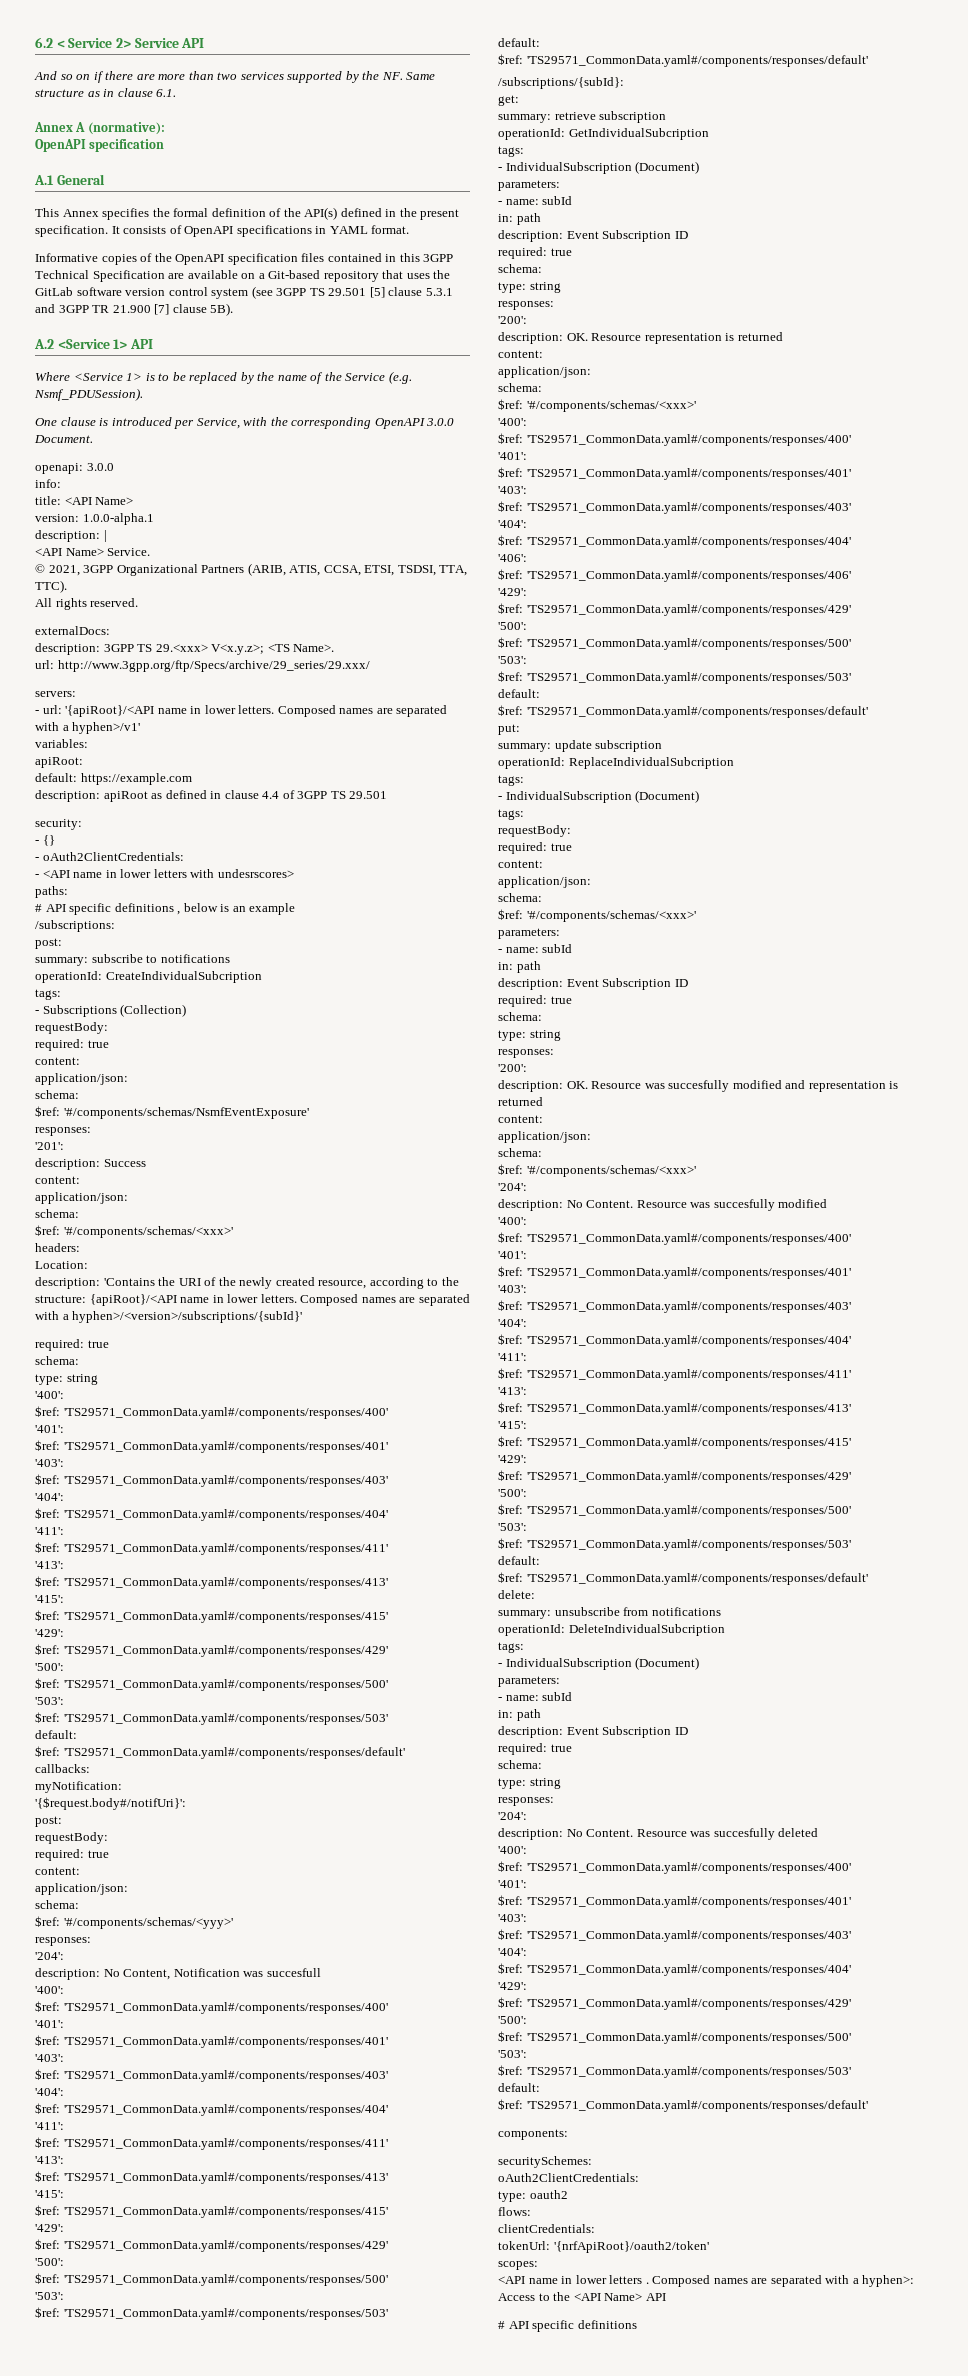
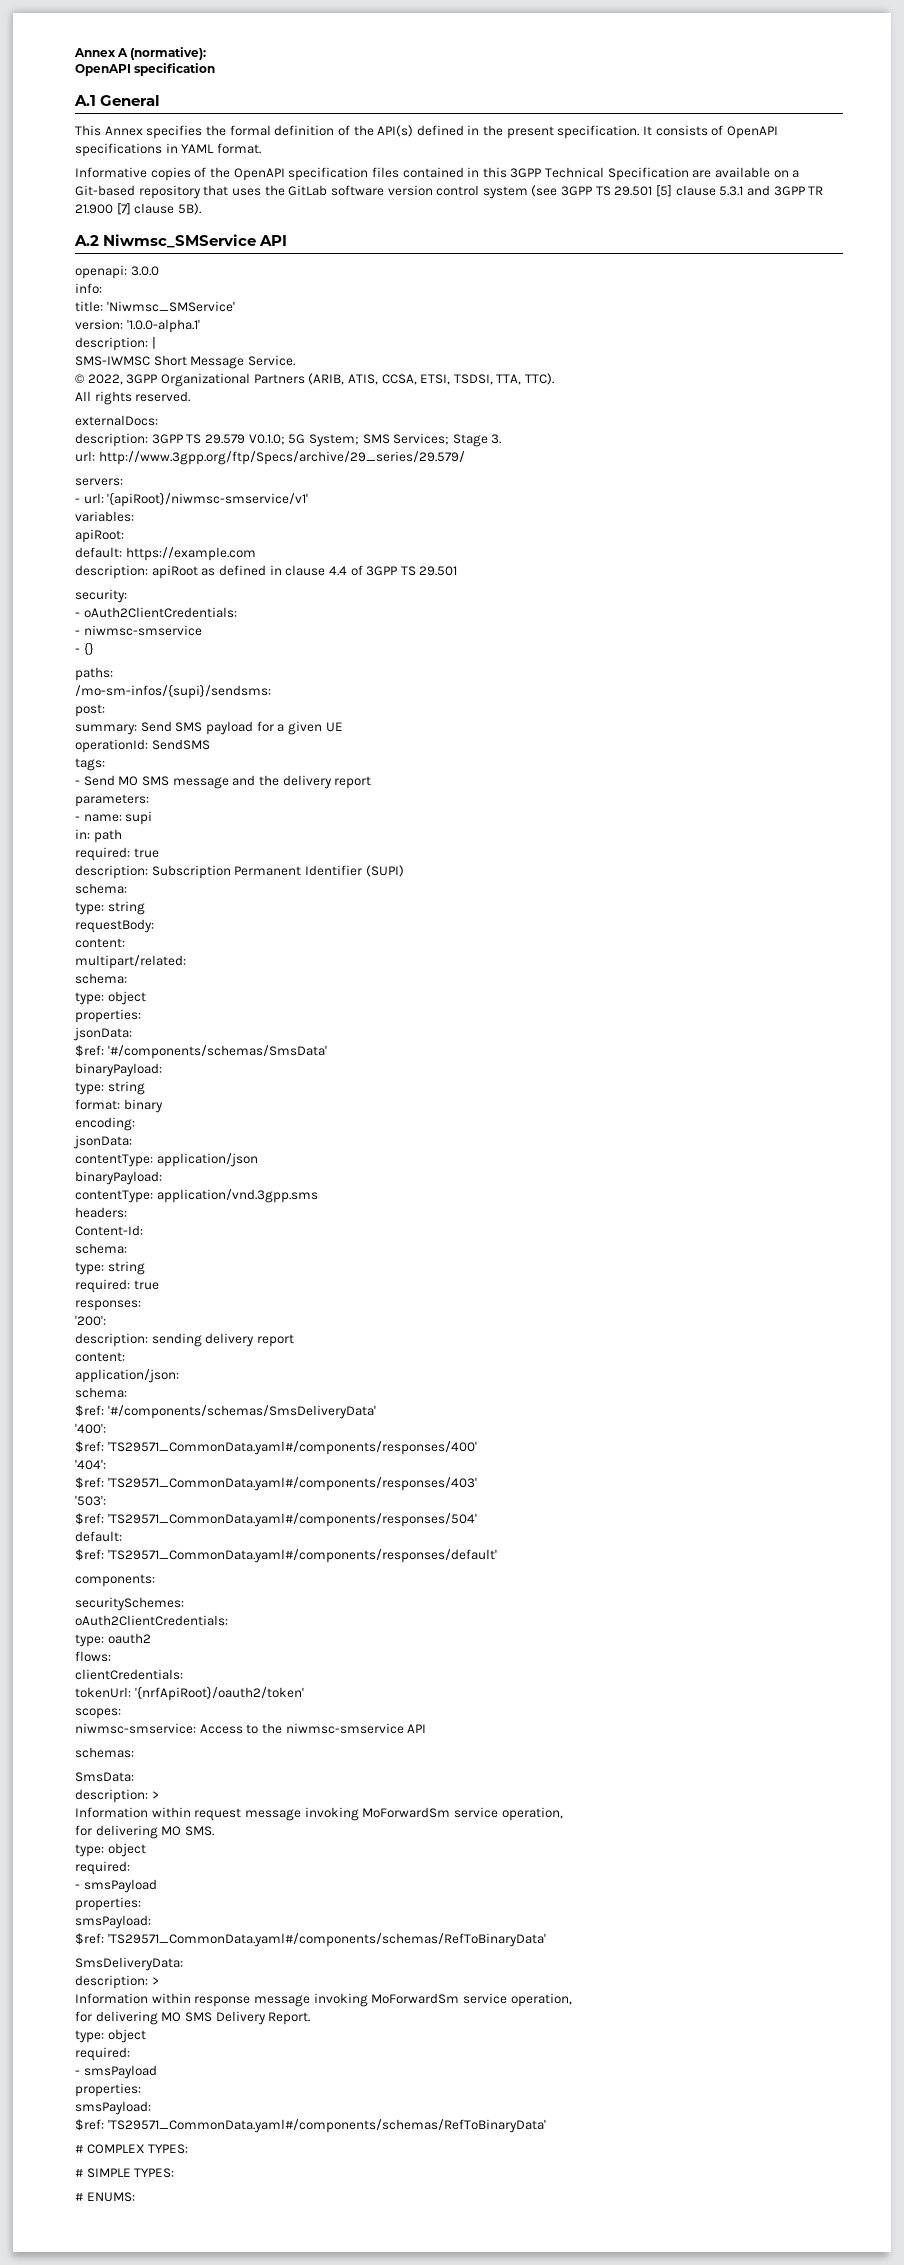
- 6.2 < Service 2> Service API
- And so on if there are more than two services supported by the NF. Same structure as in clause 6.1.
- A.2 <Service 1> API
- Where <Service 1> is to be replaced by the name of the Service (e.g. Nsmf_PDUSession).
- One clause is introduced per Service, with the corresponding OpenAPI 3.0.0 Document.
+ A.2 Niwmsc_SMService API
- title: <API Name>
+ title: 'Niwmsc_SMService'
- version: 1.0.0-alpha.1
+ version: '1.0.0-alpha.1'
- <API Name> Service.
+ SMS-IWMSC Short Message Service.
- © 2021, 3GPP Organizational Partners (ARIB, ATIS, CCSA, ETSI, TSDSI, TTA, TTC).
+ © 2022, 3GPP Organizational Partners (ARIB, ATIS, CCSA, ETSI, TSDSI, TTA, TTC).
- description: 3GPP TS 29.<xxx> V<x.y.z>; <TS Name>.
- url: http://www.3gpp.org/ftp/Specs/archive/29_series/29.xxx/
+ description: 3GPP TS 29.579 V0.1.0; 5G System; SMS Services; Stage 3.
+ url: http://www.3gpp.org/ftp/Specs/archive/29_series/29.579/
- - url: '{apiRoot}/<API name in lower letters. Composed names are separated with a hyphen>/v1'
+ - url: '{apiRoot}/niwmsc-smservice/v1'
- - {}
- - <API name in lower letters with undesrscores>
+ - niwmsc-smservice
+ - {}
  paths:
- # API specific definitions , below is an example
- /subscriptions:
+ /mo-sm-infos/{supi}/sendsms:
  post:
- summary: subscribe to notifications
- operationId: CreateIndividualSubcription
+ summary: Send SMS payload for a given UE
+ operationId: SendSMS
  tags:
- - Subscriptions (Collection)
+ - Send MO SMS message and the delivery report
+ parameters:
+ - name: supi
+ in: path
+ required: true
+ description: Subscription Permanent Identifier (SUPI)
+ schema:
+ type: string
  requestBody:
+ content:
+ multipart/related:
+ schema:
+ type: object
+ properties:
+ jsonData:
+ $ref: '#/components/schemas/SmsData'
+ binaryPayload:
+ type: string
+ format: binary
+ encoding:
+ jsonData:
+ contentType: application/json
+ binaryPayload:
+ contentType: application/vnd.3gpp.sms
+ headers:
+ Content-Id:
+ schema:
+ type: string
  required: true
+ responses:
+ '200':
+ description: sending delivery report
  content:
  application/json:
  schema:
- $ref: '#/components/schemas/NsmfEventExposure'
- responses:
- '201':
- description: Success
- content:
- application/json:
- schema:
- $ref: '#/components/schemas/<xxx>'
- headers:
- Location:
- description: 'Contains the URI of the newly created resource, according to the structure: {apiRoot}/<API name in lower letters. Composed names are separated with a hyphen>/<version>/subscriptions/{subId}'
- required: true
- schema:
- type: string
+ $ref: '#/components/schemas/SmsDeliveryData'
  '400':
  $ref: 'TS29571_CommonData.yaml#/components/responses/400'
- '401':
- $ref: 'TS29571_CommonData.yaml#/components/responses/401'
- '403':
+ '404':
  $ref: 'TS29571_CommonData.yaml#/components/responses/403'
- '404':
- $ref: 'TS29571_CommonData.yaml#/components/responses/404'
- '411':
- $ref: 'TS29571_CommonData.yaml#/components/responses/411'
- '413':
- $ref: 'TS29571_CommonData.yaml#/components/responses/413'
- '415':
- $ref: 'TS29571_CommonData.yaml#/components/responses/415'
- '429':
- $ref: 'TS29571_CommonData.yaml#/components/responses/429'
- '500':
- $ref: 'TS29571_CommonData.yaml#/components/responses/500'
  '503':
- $ref: 'TS29571_CommonData.yaml#/components/responses/503'
- default:
- $ref: 'TS29571_CommonData.yaml#/components/responses/default'
- callbacks:
- myNotification:
- '{$request.body#/notifUri}':
- post:
- requestBody:
- required: true
- content:
- application/json:
- schema:
- $ref: '#/components/schemas/<yyy>'
- responses:
- '204':
- description: No Content, Notification was succesfull
- '400':
- $ref: 'TS29571_CommonData.yaml#/components/responses/400'
- '401':
- $ref: 'TS29571_CommonData.yaml#/components/responses/401'
- '403':
- $ref: 'TS29571_CommonData.yaml#/components/responses/403'
- '404':
- $ref: 'TS29571_CommonData.yaml#/components/responses/404'
- '411':
- $ref: 'TS29571_CommonData.yaml#/components/responses/411'
- '413':
- $ref: 'TS29571_CommonData.yaml#/components/responses/413'
- '415':
- $ref: 'TS29571_CommonData.yaml#/components/responses/415'
- '429':
- $ref: 'TS29571_CommonData.yaml#/components/responses/429'
- '500':
- $ref: 'TS29571_CommonData.yaml#/components/responses/500'
- '503':
- $ref: 'TS29571_CommonData.yaml#/components/responses/503'
- default:
- $ref: 'TS29571_CommonData.yaml#/components/responses/default'
- /subscriptions/{subId}:
- get:
- summary: retrieve subscription
- operationId: GetIndividualSubcription
- tags:
- - IndividualSubscription (Document)
- parameters:
- - name: subId
- in: path
- description: Event Subscription ID
- required: true
- schema:
- type: string
- responses:
- '200':
- description: OK. Resource representation is returned
- content:
- application/json:
- schema:
- $ref: '#/components/schemas/<xxx>'
- '400':
- $ref: 'TS29571_CommonData.yaml#/components/responses/400'
- '401':
- $ref: 'TS29571_CommonData.yaml#/components/responses/401'
- '403':
- $ref: 'TS29571_CommonData.yaml#/components/responses/403'
- '404':
- $ref: 'TS29571_CommonData.yaml#/components/responses/404'
- '406':
- $ref: 'TS29571_CommonData.yaml#/components/responses/406'
- '429':
- $ref: 'TS29571_CommonData.yaml#/components/responses/429'
- '500':
- $ref: 'TS29571_CommonData.yaml#/components/responses/500'
- '503':
- $ref: 'TS29571_CommonData.yaml#/components/responses/503'
- default:
- $ref: 'TS29571_CommonData.yaml#/components/responses/default'
- put:
- summary: update subscription
- operationId: ReplaceIndividualSubcription
- tags:
- - IndividualSubscription (Document)
- tags:
- requestBody:
- required: true
- content:
- application/json:
- schema:
- $ref: '#/components/schemas/<xxx>'
- parameters:
- - name: subId
- in: path
- description: Event Subscription ID
- required: true
- schema:
- type: string
- responses:
- '200':
- description: OK. Resource was succesfully modified and representation is returned
- content:
- application/json:
- schema:
- $ref: '#/components/schemas/<xxx>'
- '204':
- description: No Content. Resource was succesfully modified
- '400':
- $ref: 'TS29571_CommonData.yaml#/components/responses/400'
- '401':
- $ref: 'TS29571_CommonData.yaml#/components/responses/401'
- '403':
- $ref: 'TS29571_CommonData.yaml#/components/responses/403'
- '404':
- $ref: 'TS29571_CommonData.yaml#/components/responses/404'
- '411':
- $ref: 'TS29571_CommonData.yaml#/components/responses/411'
- '413':
- $ref: 'TS29571_CommonData.yaml#/components/responses/413'
- '415':
- $ref: 'TS29571_CommonData.yaml#/components/responses/415'
- '429':
- $ref: 'TS29571_CommonData.yaml#/components/responses/429'
- '500':
- $ref: 'TS29571_CommonData.yaml#/components/responses/500'
- '503':
- $ref: 'TS29571_CommonData.yaml#/components/responses/503'
- default:
- $ref: 'TS29571_CommonData.yaml#/components/responses/default'
- delete:
- summary: unsubscribe from notifications
- operationId: DeleteIndividualSubcription
- tags:
- - IndividualSubscription (Document)
- parameters:
- - name: subId
- in: path
- description: Event Subscription ID
- required: true
- schema:
- type: string
- responses:
- '204':
- description: No Content. Resource was succesfully deleted
- '400':
- $ref: 'TS29571_CommonData.yaml#/components/responses/400'
- '401':
- $ref: 'TS29571_CommonData.yaml#/components/responses/401'
- '403':
- $ref: 'TS29571_CommonData.yaml#/components/responses/403'
- '404':
- $ref: 'TS29571_CommonData.yaml#/components/responses/404'
- '429':
- $ref: 'TS29571_CommonData.yaml#/components/responses/429'
- '500':
- $ref: 'TS29571_CommonData.yaml#/components/responses/500'
- '503':
- $ref: 'TS29571_CommonData.yaml#/components/responses/503'
+ $ref: 'TS29571_CommonData.yaml#/components/responses/504'
- <API name in lower letters . Composed names are separated with a hyphen>: Access to the <API Name> API
- # API specific definitions
+ niwmsc-smservice: Access to the niwmsc-smservice API
+ schemas:
+ SmsData:
+ description: >
+ Information within request message invoking MoForwardSm service operation,
+ for delivering MO SMS.
+ type: object
+ required:
+ - smsPayload
+ properties:
+ smsPayload:
+ $ref: 'TS29571_CommonData.yaml#/components/schemas/RefToBinaryData'
+ SmsDeliveryData:
+ description: >
+ Information within response message invoking MoForwardSm service operation,
+ for delivering MO SMS Delivery Report.
+ type: object
+ required:
+ - smsPayload
+ properties:
+ smsPayload:
+ $ref: 'TS29571_CommonData.yaml#/components/schemas/RefToBinaryData'
+ # COMPLEX TYPES:
+ # SIMPLE TYPES:
+ # ENUMS:

